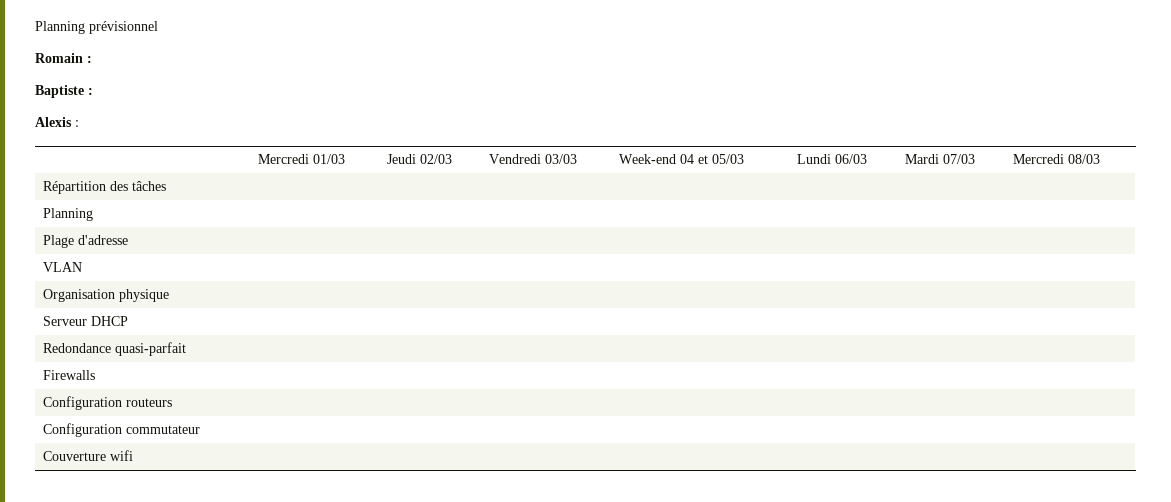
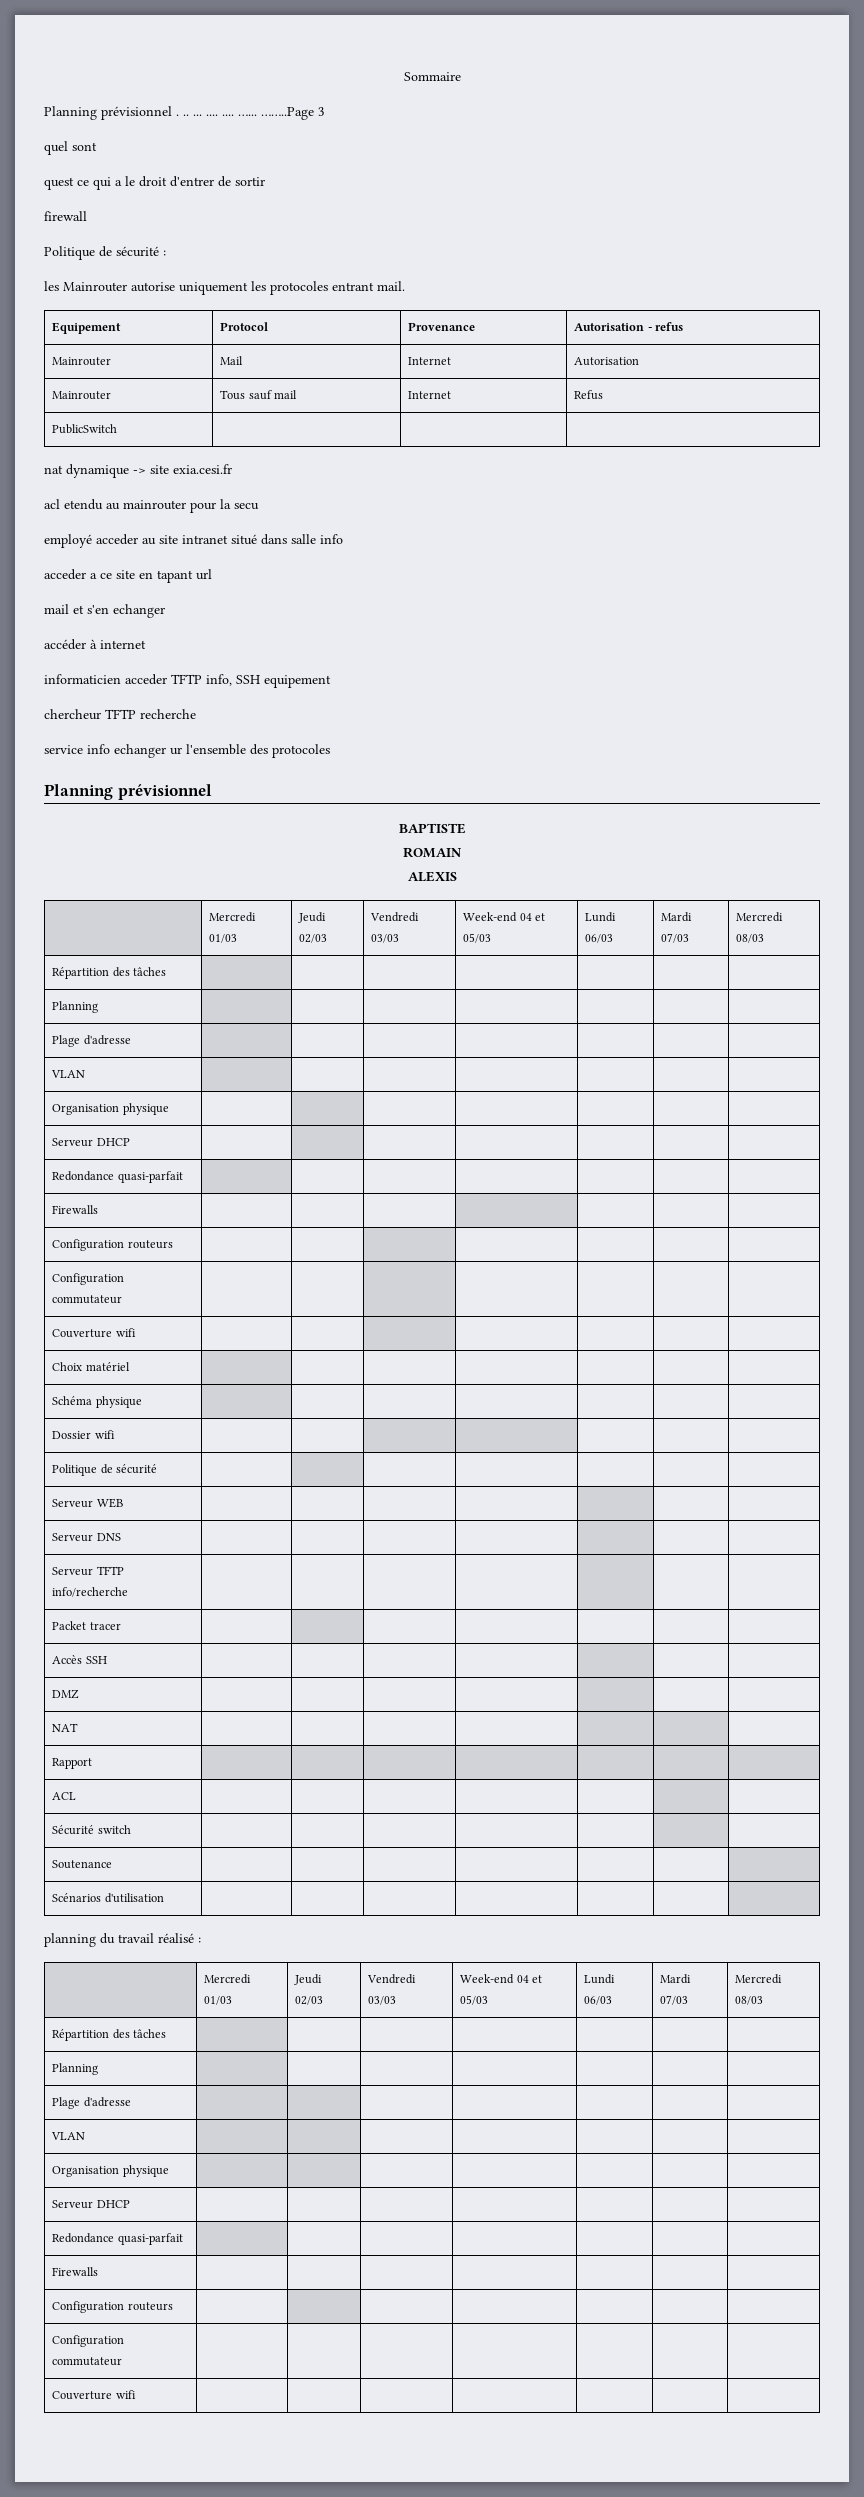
+ Sommaire
+ Planning prévisionnel . .. ... .... .... …... ……..Page 3
+ quel sont
+ quest ce qui a le droit d'entrer de sortir
+ firewall
+ Politique de sécurité :
+ les Mainrouter autorise uniquement les protocoles entrant mail.
+ Equipement | Protocol | Provenance | Autorisation - refus
+ Mainrouter | Mail | Internet | Autorisation
+ Mainrouter | Tous sauf mail | Internet | Refus
+ PublicSwitch | | |
+ nat dynamique -> site exia.cesi.fr
+ acl etendu au mainrouter pour la secu
+ employé acceder au site intranet situé dans salle info
+ acceder a ce site en tapant url
+ mail et s'en echanger
+ accéder à internet
+ informaticien acceder TFTP info, SSH equipement
+ chercheur TFTP recherche
+ service info echanger ur l'ensemble des protocoles
  Planning prévisionnel
- Romain :
- Baptiste :
- Alexis :
+ BAPTISTE
+ ROMAIN
+ ALEXIS
+ | Mercredi 01/03 | Jeudi 02/03 | Vendredi 03/03 | Week-end 04 et 05/03 | Lundi 06/03 | Mardi 07/03 | Mercredi 08/03
+ Répartition des tâches | | | | | | |
+ Planning | | | | | | |
+ Plage d'adresse | | | | | | |
+ VLAN | | | | | | |
+ Organisation physique | | | | | | |
+ Serveur DHCP | | | | | | |
+ Redondance quasi-parfait | | | | | | |
+ Firewalls | | | | | | |
+ Configuration routeurs | | | | | | |
+ Configuration commutateur | | | | | | |
+ Couverture wifi | | | | | | |
+ Choix matériel | | | | | | |
+ Schéma physique | | | | | | |
+ Dossier wifi | | | | | | |
+ Politique de sécurité | | | | | | |
+ Serveur WEB | | | | | | |
+ Serveur DNS | | | | | | |
+ Serveur TFTP info/recherche | | | | | | |
+ Packet tracer | | | | | | |
+ Accès SSH | | | | | | |
+ DMZ | | | | | | |
+ NAT | | | | | | |
+ Rapport | | | | | | |
+ ACL | | | | | | |
+ Sécurité switch | | | | | | |
+ Soutenance | | | | | | |
+ Scénarios d'utilisation | | | | | | |
+ planning du travail réalisé :

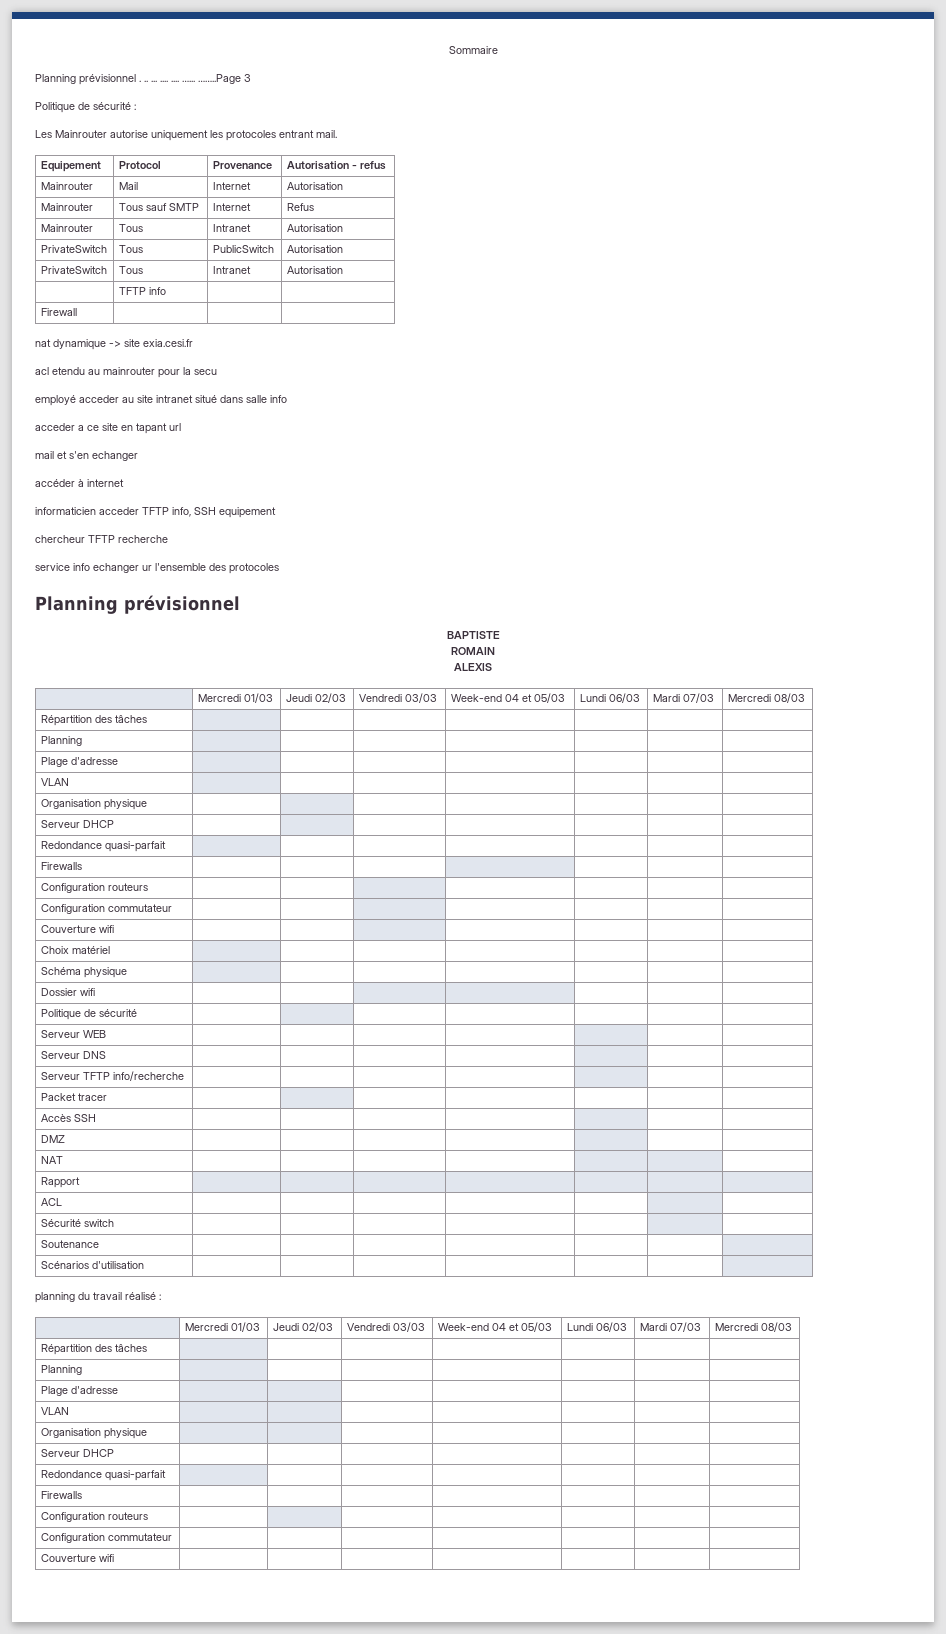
- quel sont
- quest ce qui a le droit d'entrer de sortir
- firewall
- les Mainrouter autorise uniquement les protocoles entrant mail.
+ Les Mainrouter autorise uniquement les protocoles entrant mail.
- Mainrouter | Tous sauf mail | Internet | Refus
+ Mainrouter | Tous sauf SMTP | Internet | Refus
- PublicSwitch | | |
+ Mainrouter | Tous | Intranet | Autorisation
+ PrivateSwitch | Tous | PublicSwitch | Autorisation
+ PrivateSwitch | Tous | Intranet | Autorisation
+ | TFTP info | |
+ Firewall | | |

